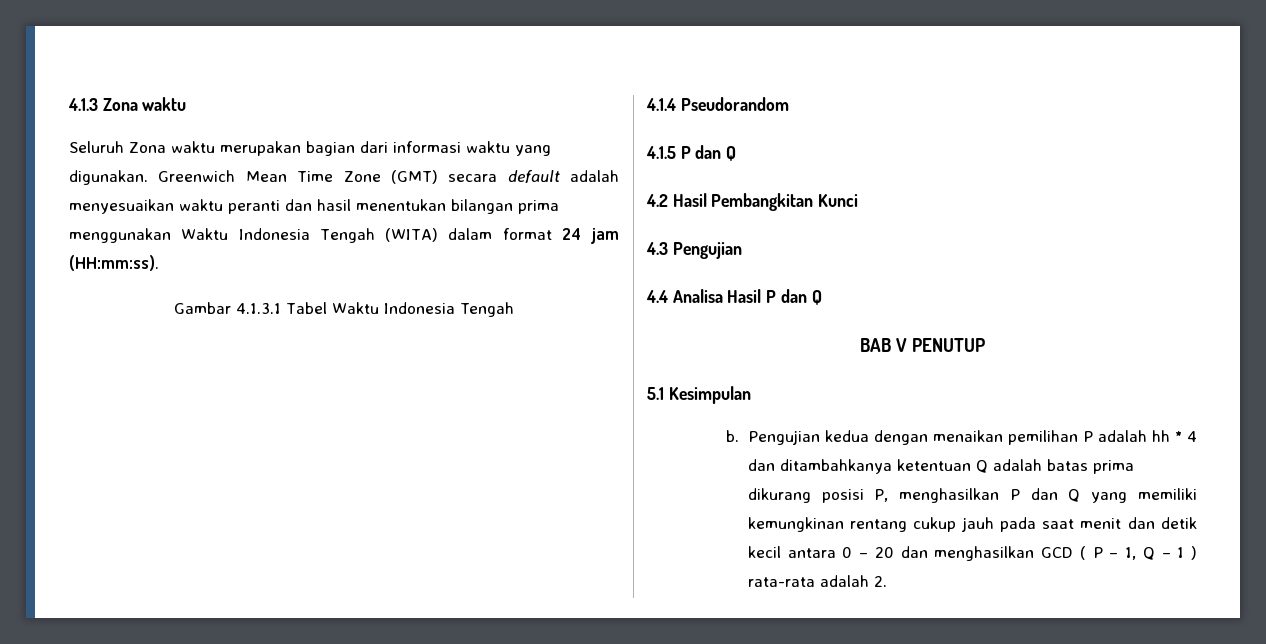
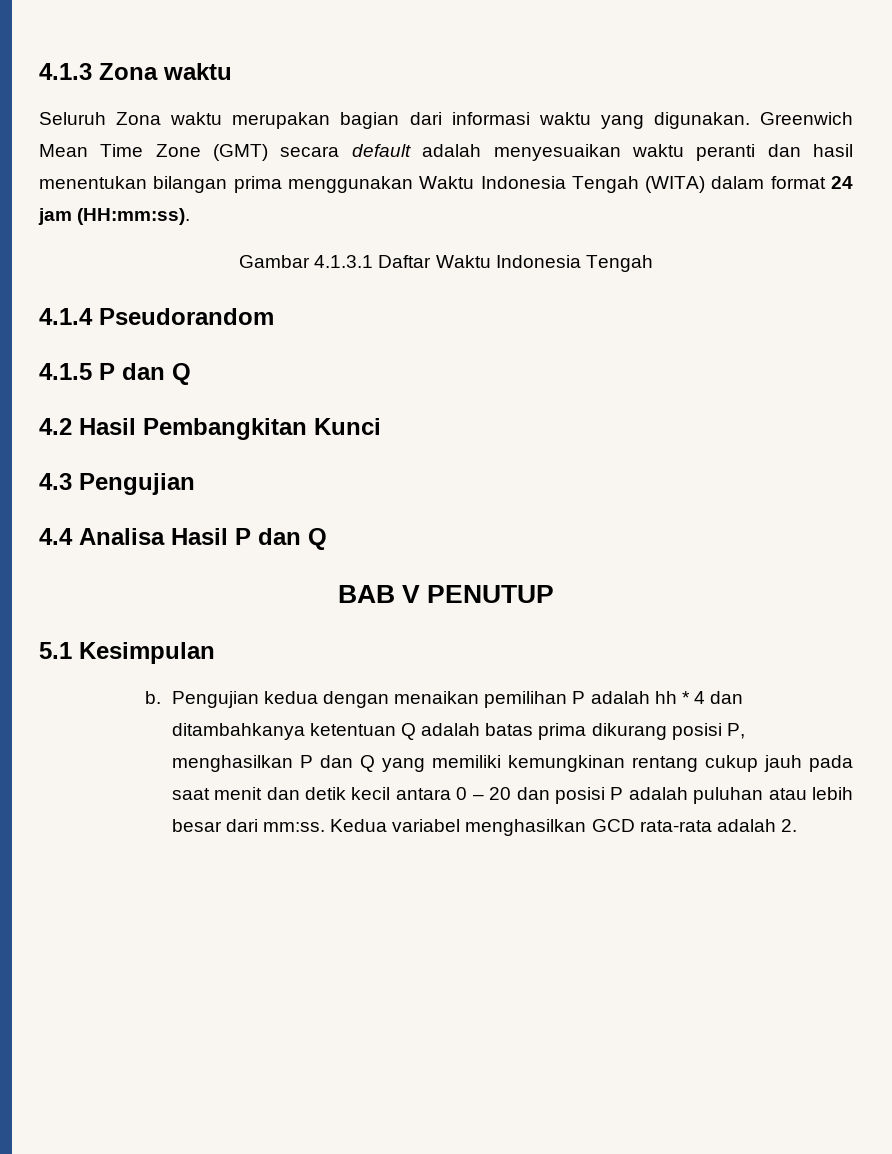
- Gambar 4.1.3.1 Tabel Waktu Indonesia Tengah
+ Gambar 4.1.3.1 Daftar Waktu Indonesia Tengah
- Pengujian kedua dengan menaikan pemilihan P adalah hh * 4 dan ditambahkanya ketentuan Q adalah batas prima dikurang posisi P, menghasilkan P dan Q yang memiliki kemungkinan rentang cukup jauh pada saat menit dan detik kecil antara 0 – 20 dan menghasilkan GCD ( P – 1, Q – 1 ) rata-rata adalah 2.
+ Pengujian kedua dengan menaikan pemilihan P adalah hh * 4 dan ditambahkanya ketentuan Q adalah batas prima dikurang posisi P, menghasilkan P dan Q yang memiliki kemungkinan rentang cukup jauh pada saat menit dan detik kecil antara 0 – 20 dan posisi P adalah puluhan atau lebih besar dari mm:ss. Kedua variabel menghasilkan GCD rata-rata adalah 2.

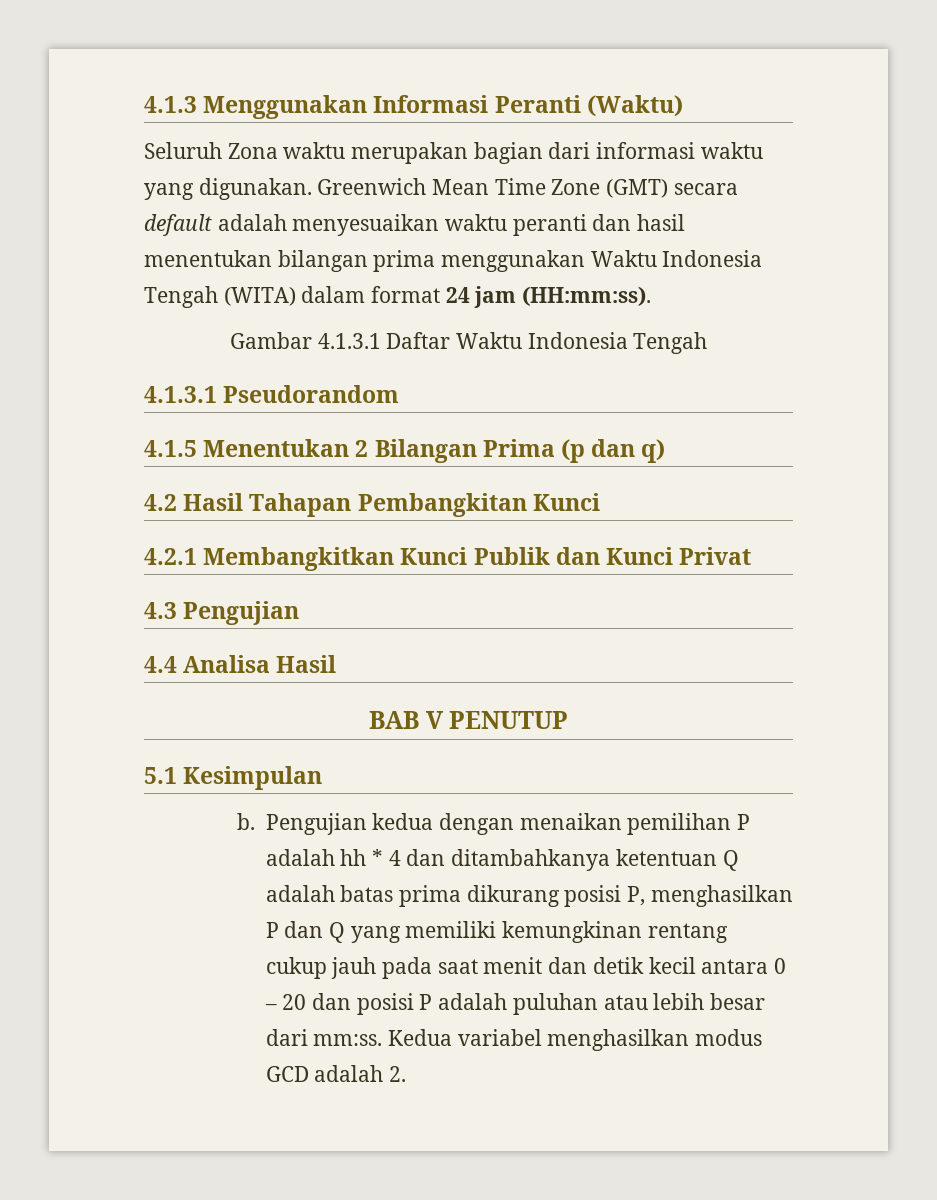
- 4.1.3 Zona waktu
+ 4.1.3 Menggunakan Informasi Peranti (Waktu)
- 4.1.4 Pseudorandom
+ 4.1.3.1 Pseudorandom
- 4.1.5 P dan Q
+ 4.1.5 Menentukan 2 Bilangan Prima (p dan q)
- 4.2 Hasil Pembangkitan Kunci
+ 4.2 Hasil Tahapan Pembangkitan Kunci
+ 4.2.1 Membangkitkan Kunci Publik dan Kunci Privat
- 4.4 Analisa Hasil P dan Q
+ 4.4 Analisa Hasil
- Kedua variabel menghasilkan GCD rata-rata adalah 2.
+ Kedua variabel menghasilkan modus GCD adalah 2.

